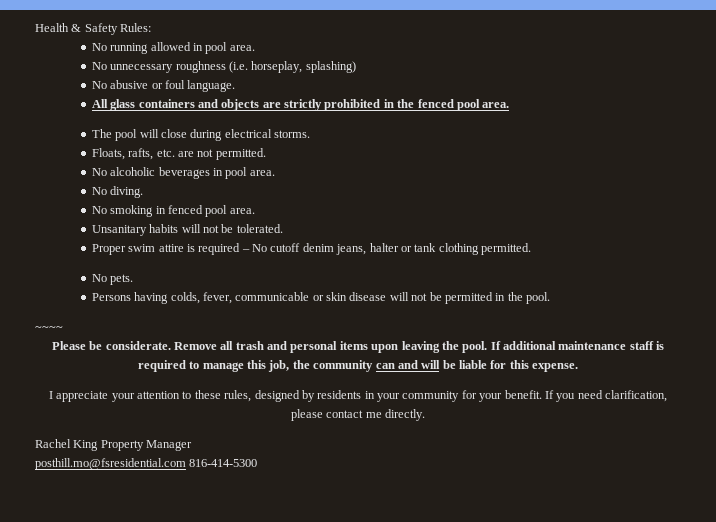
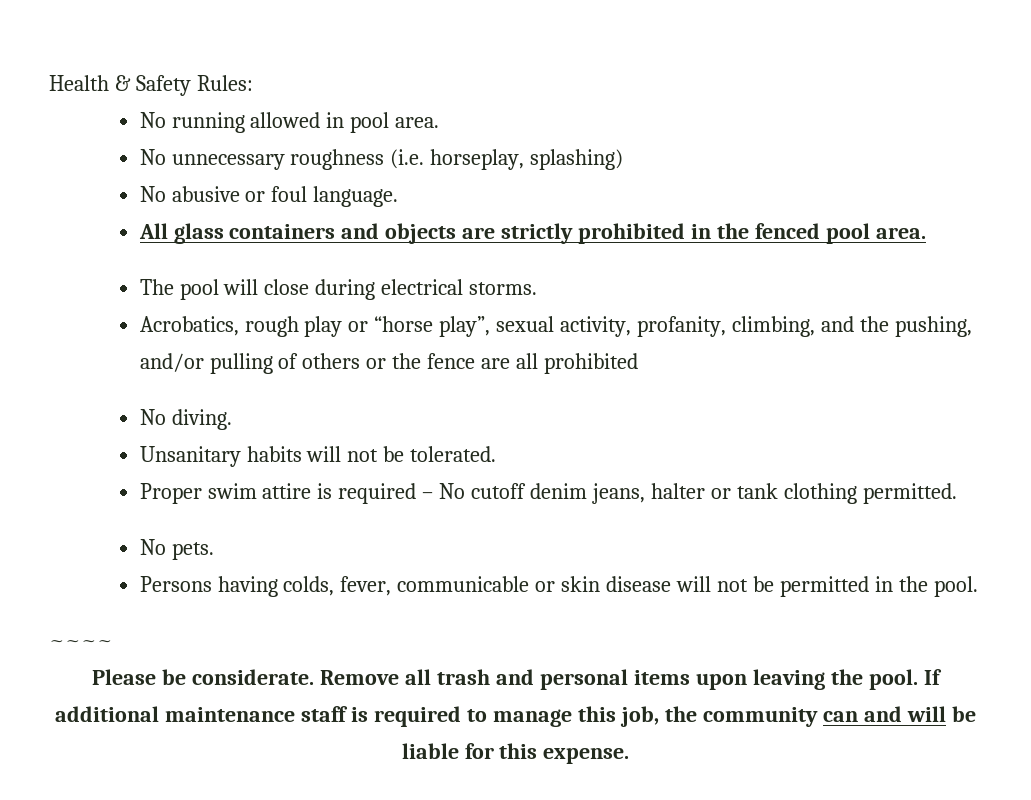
- Floats, rafts, etc. are not permitted.
- No alcoholic beverages in pool area.
+ Acrobatics, rough play or “horse play”, sexual activity, profanity, climbing, and the pushing, and/or pulling of others or the fence are all prohibited
  No diving.
- No smoking in fenced pool area.
- I appreciate your attention to these rules, designed by residents in your community for your benefit. If you need clarification, please contact me directly.
- Rachel King Property Manager
- posthill.mo@fsresidential.com 816-414-5300

